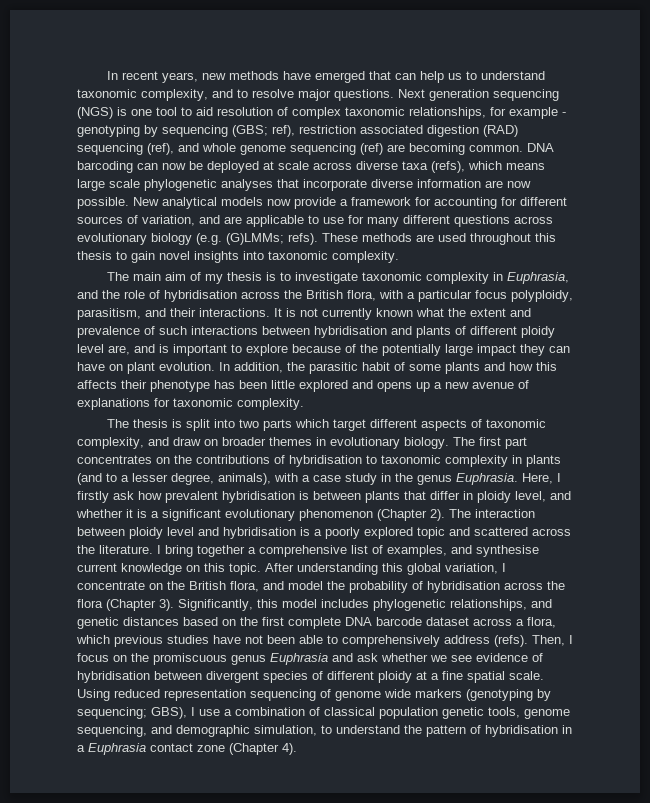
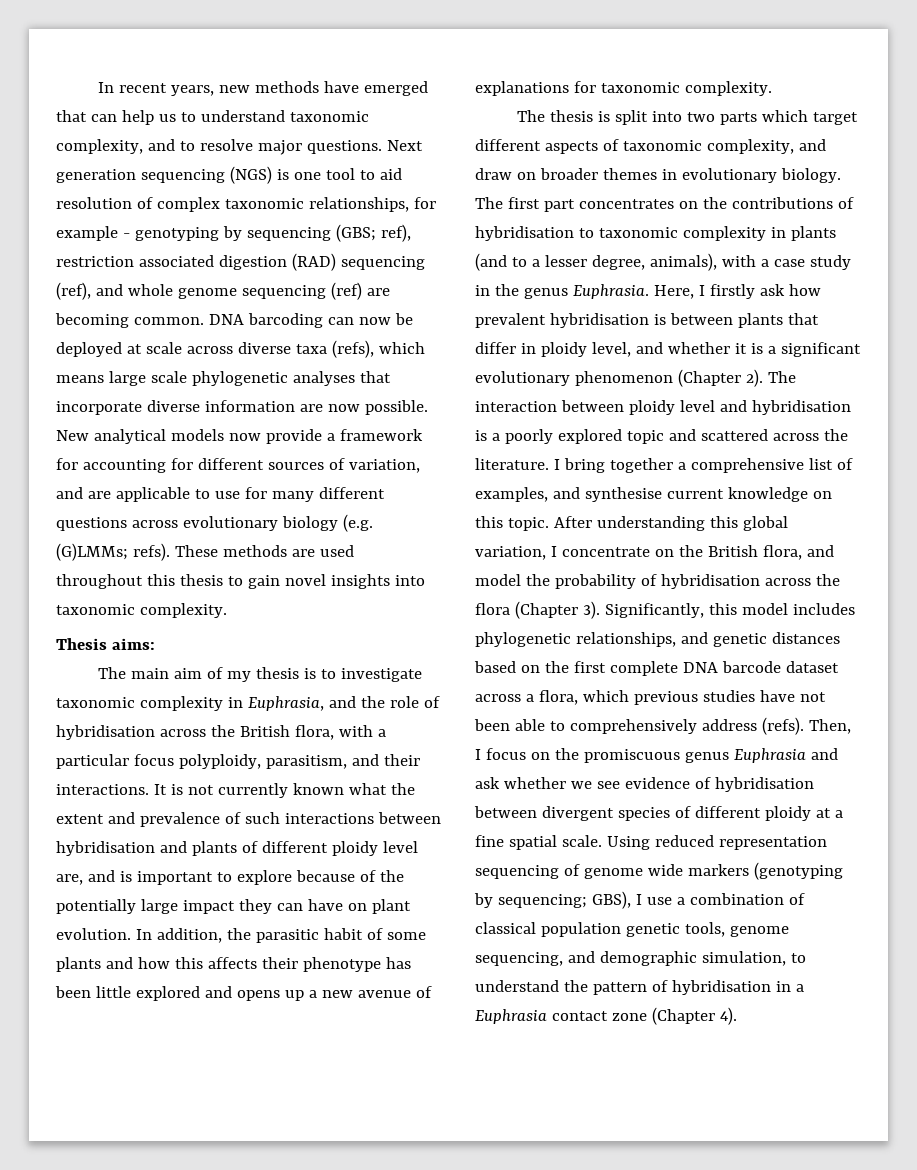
+ Thesis aims:

